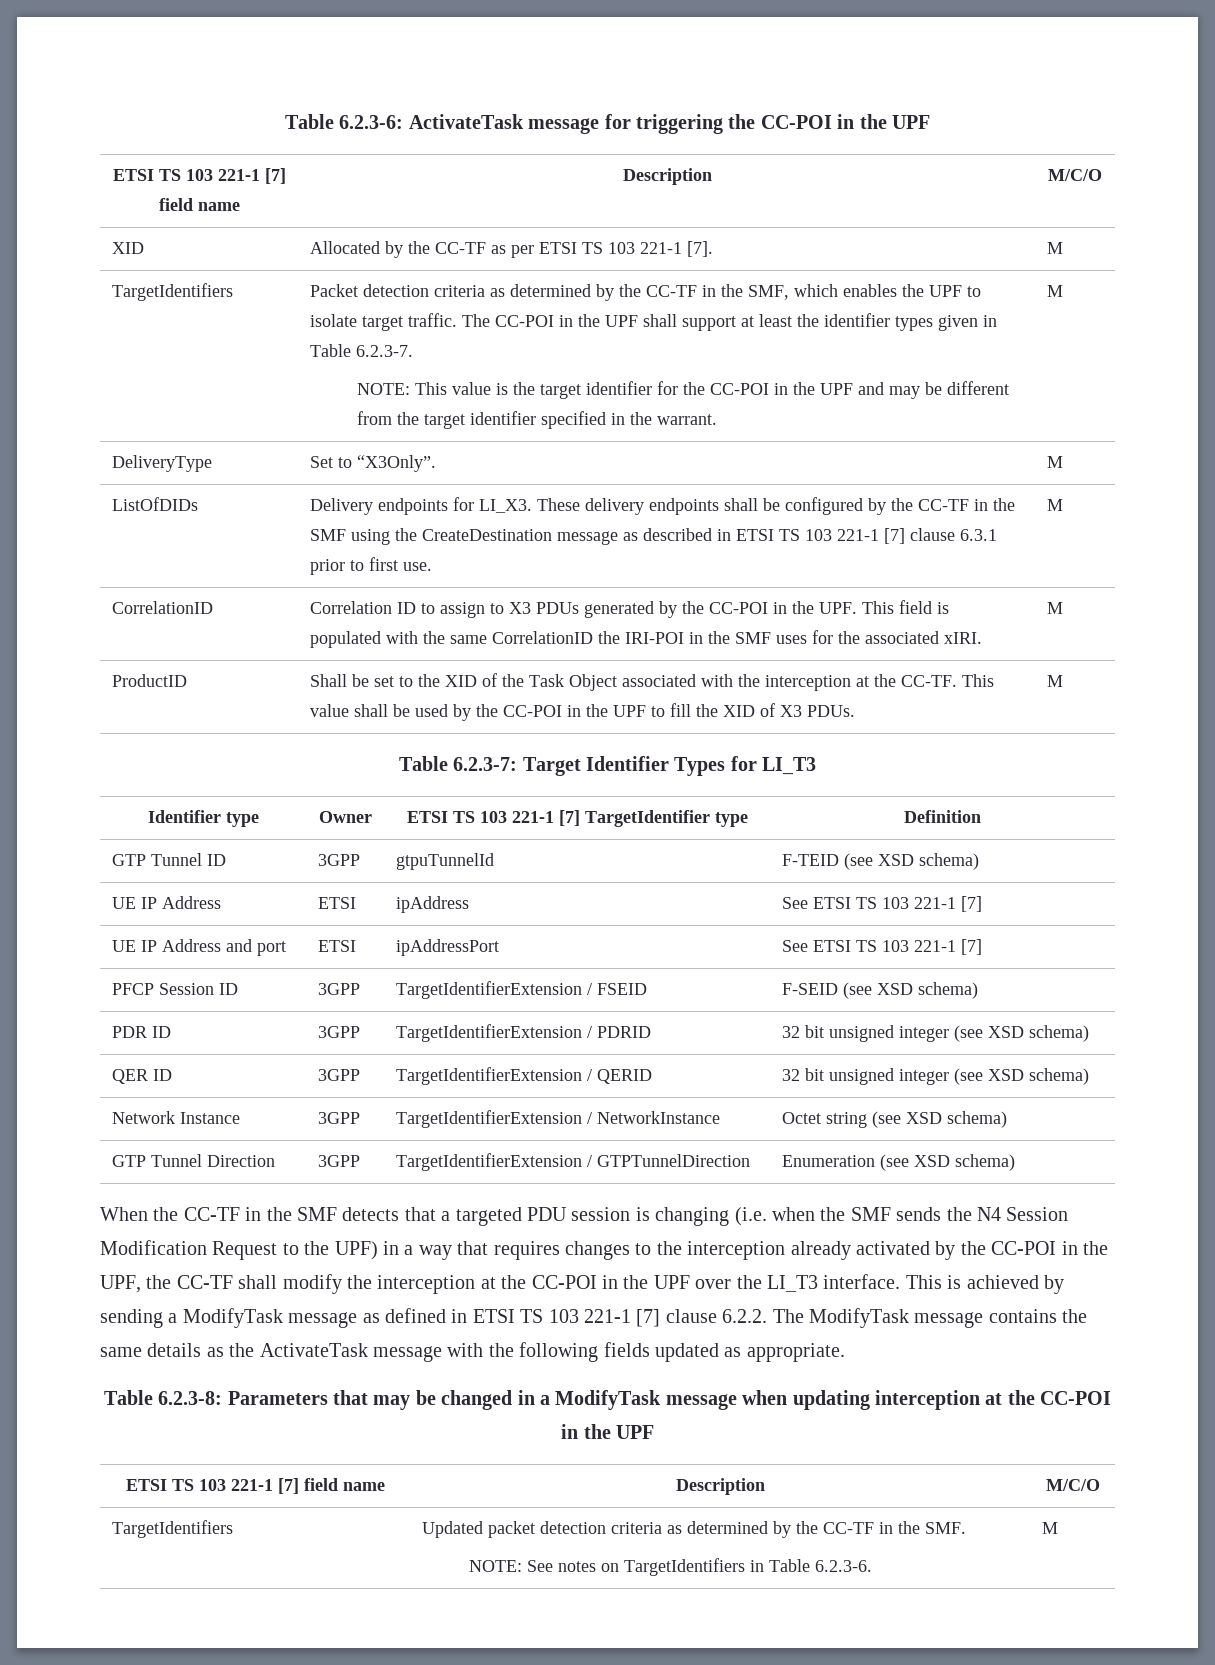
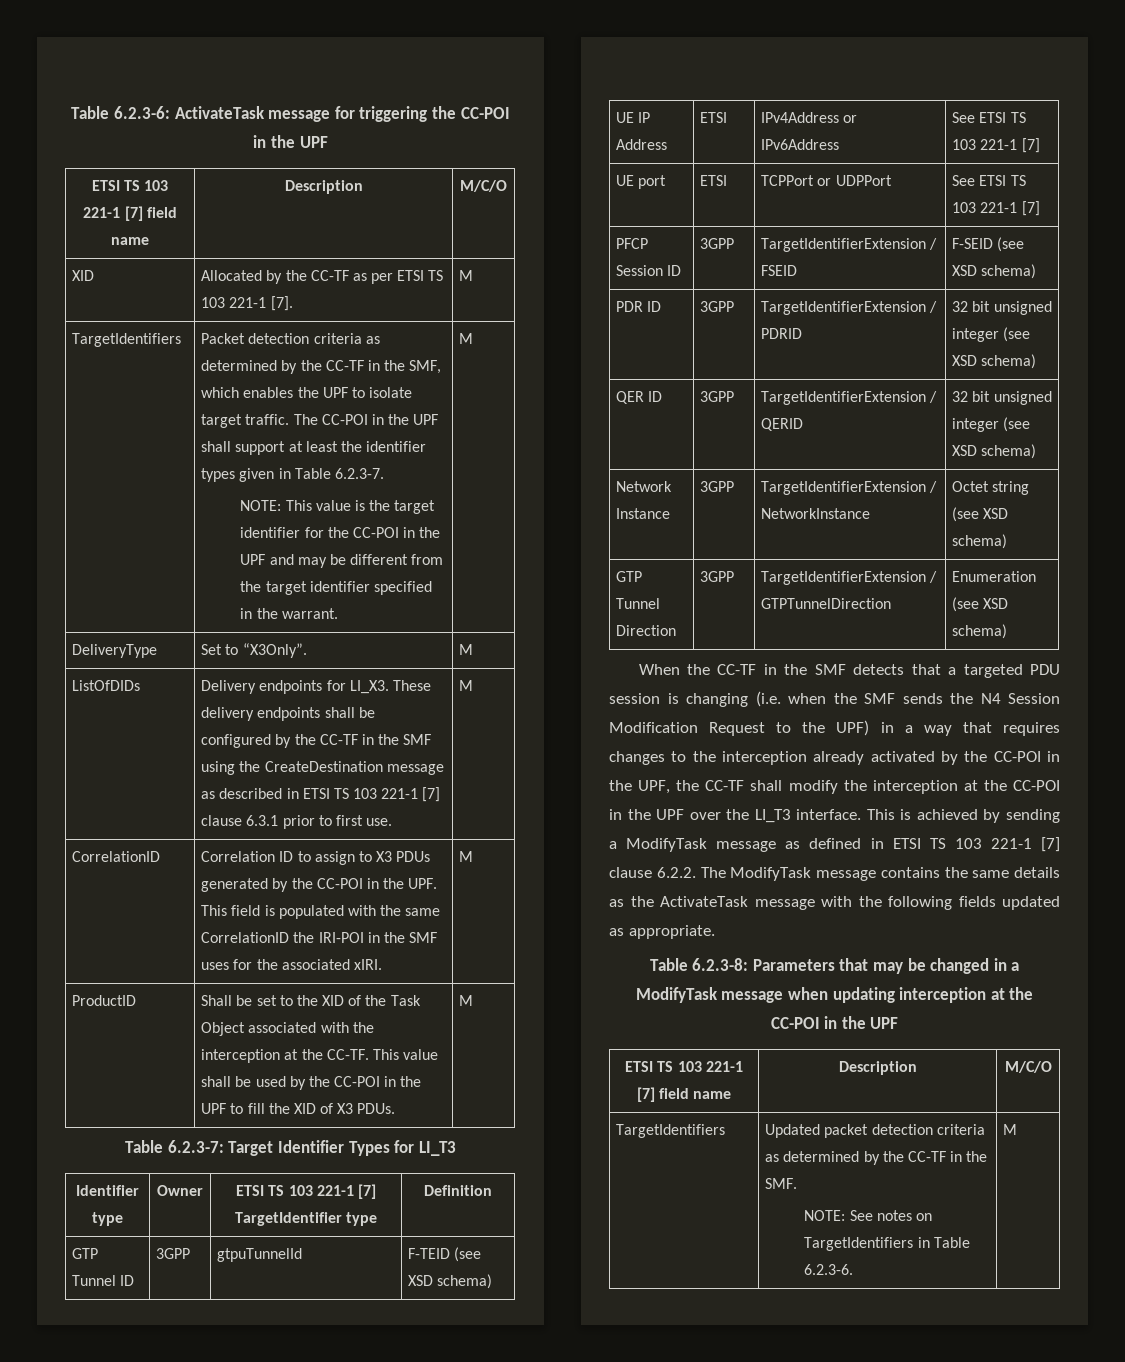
- UE IP Address | ETSI | ipAddress | See ETSI TS 103 221-1 [7]
+ UE IP Address | ETSI | IPv4Address or IPv6Address | See ETSI TS 103 221-1 [7]
- UE IP Address and port | ETSI | ipAddressPort | See ETSI TS 103 221-1 [7]
+ UE port | ETSI | TCPPort or UDPPort | See ETSI TS 103 221-1 [7]

